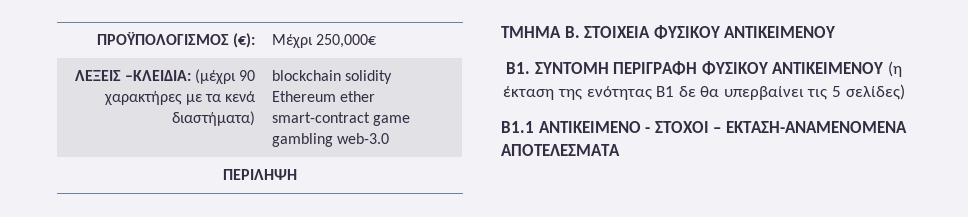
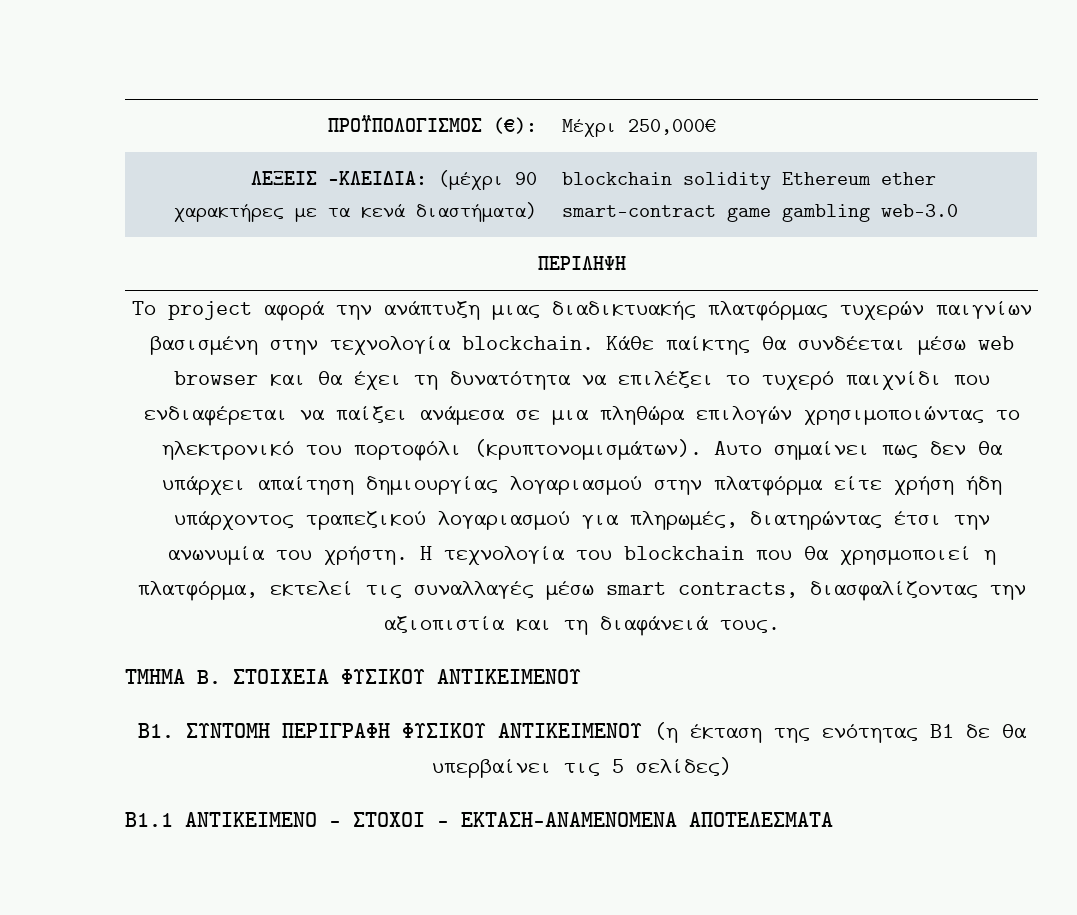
+ Το project αφορά την ανάπτυξη μιας διαδικτυακής πλατφόρμας τυχερών παιγνίων βασισμένη στην τεχνολογία blockchain. Κάθε παίκτης θα συνδέεται μέσω web browser και θα έχει τη δυνατότητα να επιλέξει το τυχερό παιχνίδι που ενδιαφέρεται να παίξει ανάμεσα σε μια πληθώρα επιλογών χρησιμοποιώντας το ηλεκτρονικό του πορτοφόλι (κρυπτονομισμάτων). Αυτο σημαίνει πως δεν θα υπάρχει απαίτηση δημιουργίας λογαριασμού στην πλατφόρμα είτε χρήση ήδη υπάρχοντος τραπεζικού λογαριασμού για πληρωμές, διατηρώντας έτσι την ανωνυμία του χρήστη. Η τεχνολογία του blockchain που θα χρησμοποιεί η πλατφόρμα, εκτελεί τις συναλλαγές μέσω smart contracts, διασφαλίζοντας την αξιοπιστία και τη διαφάνειά τους.

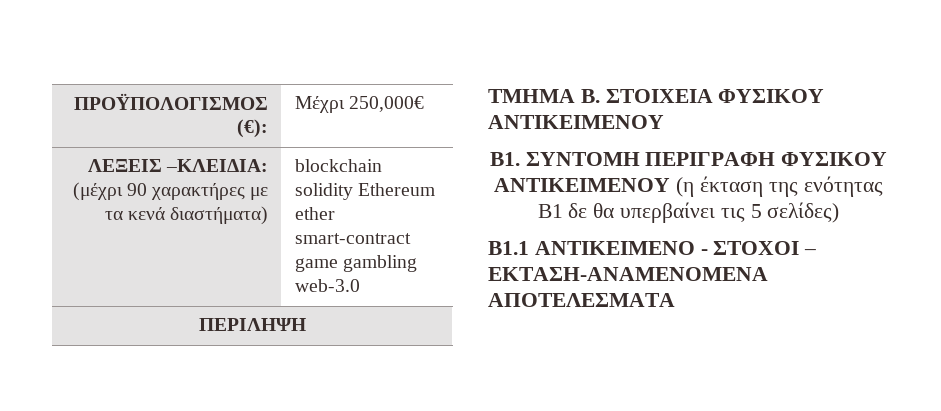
- Το project αφορά την ανάπτυξη μιας διαδικτυακής πλατφόρμας τυχερών παιγνίων βασισμένη στην τεχνολογία blockchain. Κάθε παίκτης θα συνδέεται μέσω web browser και θα έχει τη δυνατότητα να επιλέξει το τυχερό παιχνίδι που ενδιαφέρεται να παίξει ανάμεσα σε μια πληθώρα επιλογών χρησιμοποιώντας το ηλεκτρονικό του πορτοφόλι (κρυπτονομισμάτων). Αυτο σημαίνει πως δεν θα υπάρχει απαίτηση δημιουργίας λογαριασμού στην πλατφόρμα είτε χρήση ήδη υπάρχοντος τραπεζικού λογαριασμού για πληρωμές, διατηρώντας έτσι την ανωνυμία του χρήστη. Η τεχνολογία του blockchain που θα χρησμοποιεί η πλατφόρμα, εκτελεί τις συναλλαγές μέσω smart contracts, διασφαλίζοντας την αξιοπιστία και τη διαφάνειά τους.

